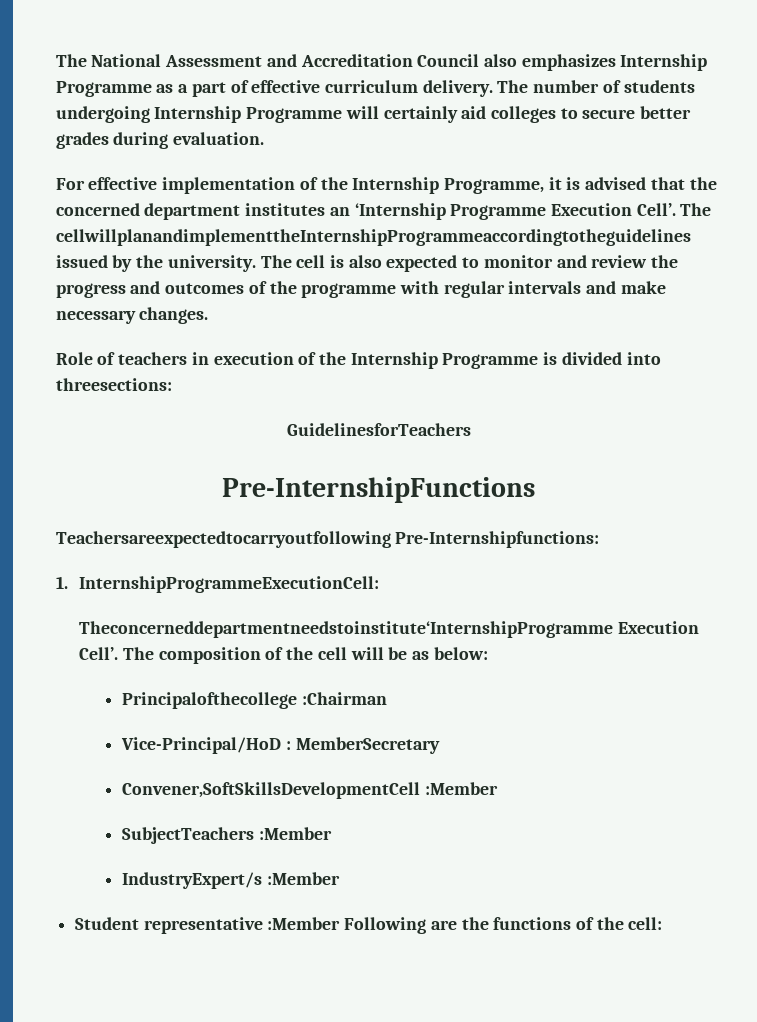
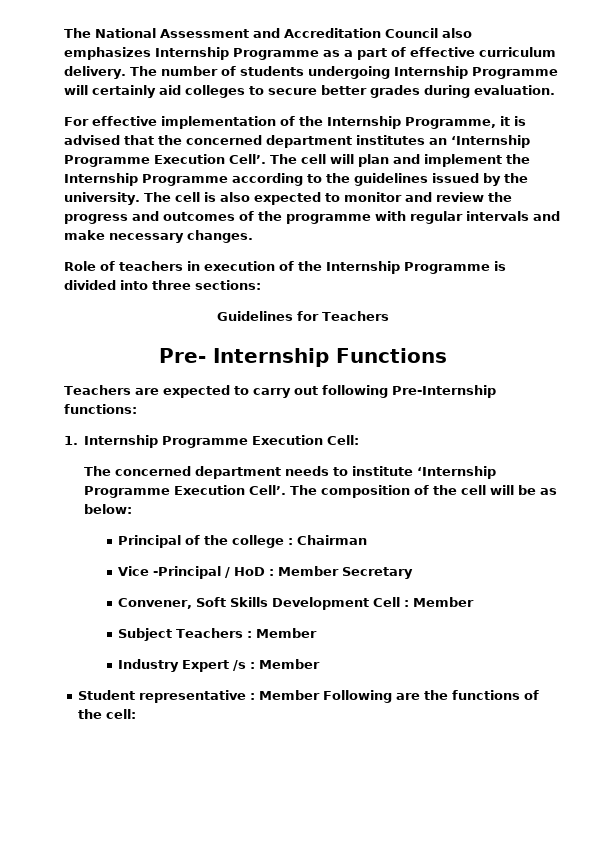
- The cellwillplanandimplementtheInternshipProgrammeaccordingtotheguidelines issued by the university.
+ The cell will plan and implement the Internship Programme according to the guidelines issued by the university.
- Role of teachers in execution of the Internship Programme is divided into threesections:
- GuidelinesforTeachers
- Pre-InternshipFunctions
- Teachersareexpectedtocarryoutfollowing Pre-Internshipfunctions:
- 1. InternshipProgrammeExecutionCell:
- Theconcerneddepartmentneedstoinstitute‘InternshipProgramme Execution Cell’.
+ Role of teachers in execution of the Internship Programme is divided into three sections:
+ Guidelines for Teachers
+ Pre- Internship Functions
+ Teachers are expected to carry out following Pre-Internship functions:
+ 1. Internship Programme Execution Cell:
+ The concerned department needs to institute ‘Internship Programme Execution Cell’.
- Principalofthecollege :Chairman
- Vice-Principal/HoD : MemberSecretary
- Convener,SoftSkillsDevelopmentCell :Member
- SubjectTeachers :Member
- IndustryExpert/s :Member
+ Principal of the college : Chairman
+ Vice -Principal / HoD : Member Secretary
+ Convener, Soft Skills Development Cell : Member
+ Subject Teachers : Member
+ Industry Expert /s : Member
- Student representative :Member Following are the functions of the cell:
+ Student representative : Member Following are the functions of the cell:

